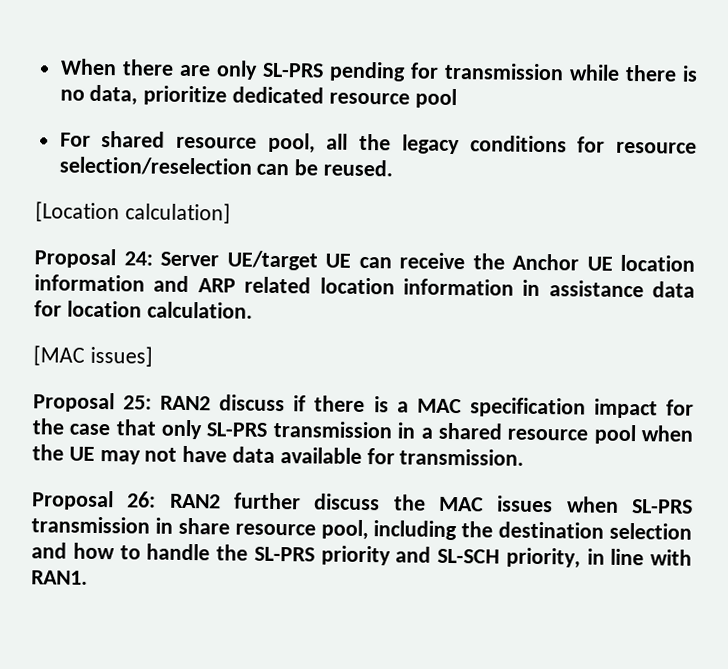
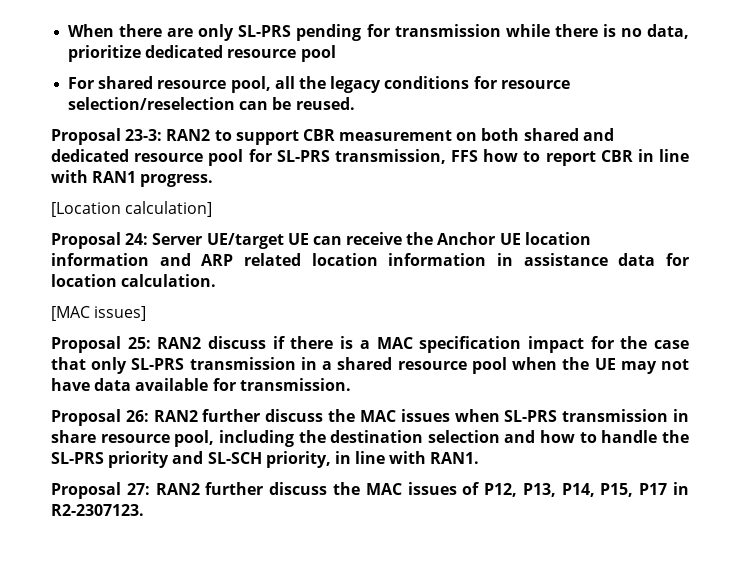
+ Proposal 23-3: RAN2 to support CBR measurement on both shared and dedicated resource pool for SL-PRS transmission, FFS how to report CBR in line with RAN1 progress.
+ Proposal 27: RAN2 further discuss the MAC issues of P12, P13, P14, P15, P17 in R2-2307123.

